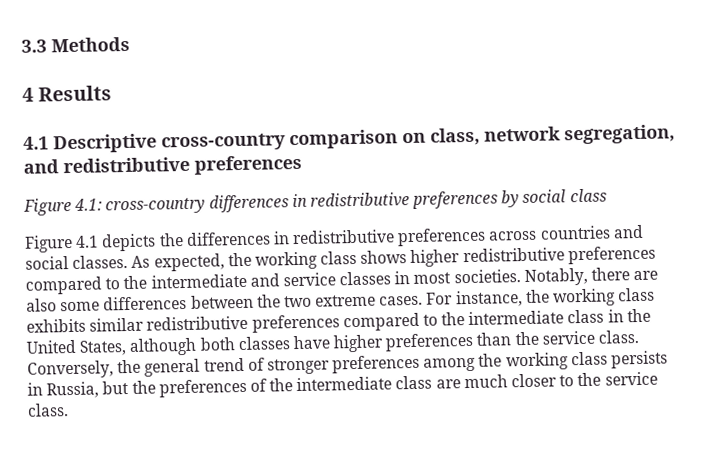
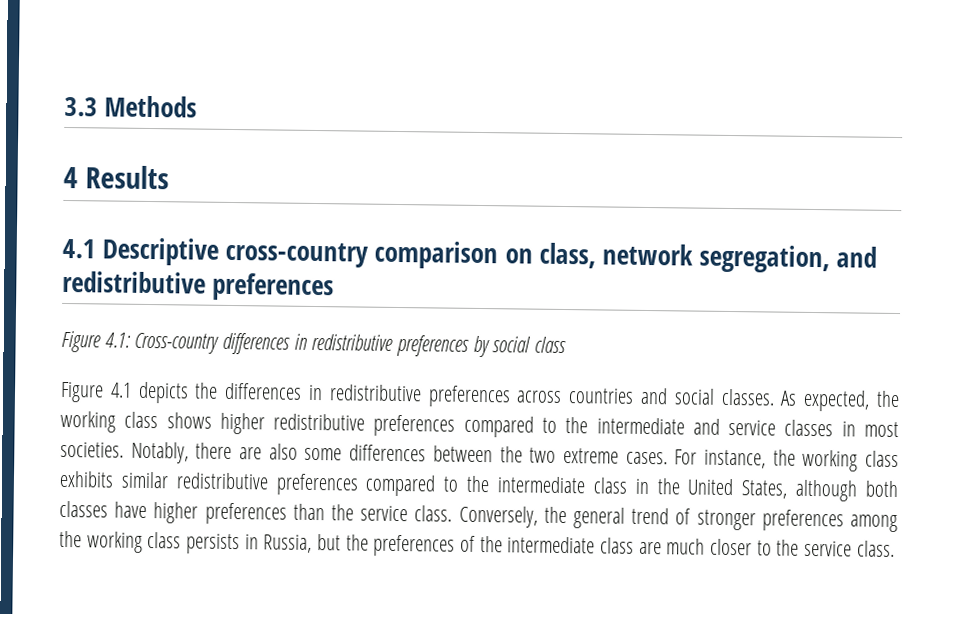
- Figure 4.1: cross-country differences in redistributive preferences by social class
+ Figure 4.1: Cross-country differences in redistributive preferences by social class

